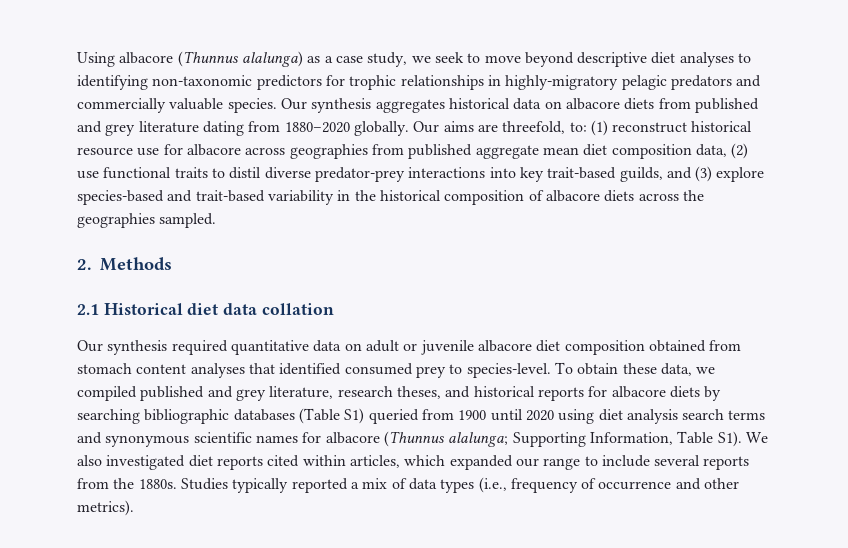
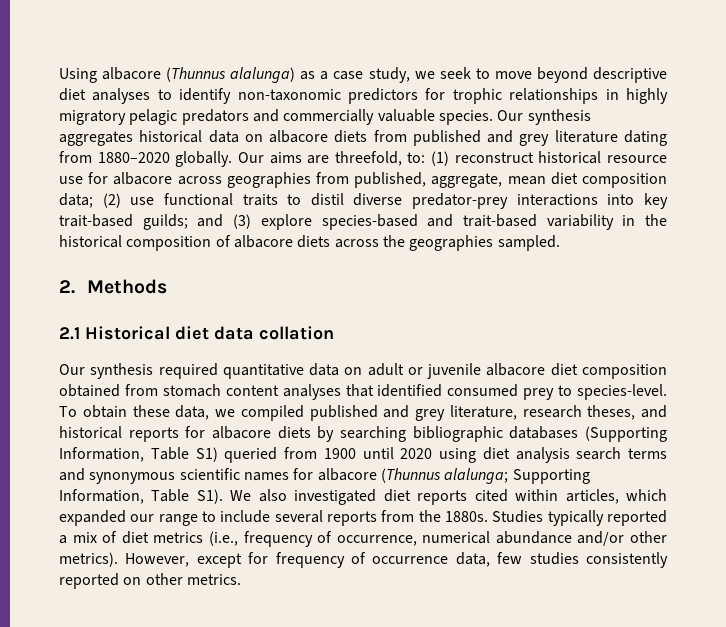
- Using albacore (Thunnus alalunga) as a case study, we seek to move beyond descriptive diet analyses to identifying non-taxonomic predictors for trophic relationships in highly-migratory pelagic predators and commercially valuable species.
+ Using albacore (Thunnus alalunga) as a case study, we seek to move beyond descriptive diet analyses to identify non-taxonomic predictors for trophic relationships in highly migratory pelagic predators and commercially valuable species.
- Our aims are threefold, to: (1) reconstruct historical resource use for albacore across geographies from published aggregate mean diet composition data, (2) use functional traits to distil diverse predator-prey interactions into key trait-based guilds, and (3) explore species-based and trait-based variability in the historical composition of albacore diets across the geographies sampled.
+ Our aims are threefold, to: (1) reconstruct historical resource use for albacore across geographies from published, aggregate, mean diet composition data; (2) use functional traits to distil diverse predator-prey interactions into key trait-based guilds; and (3) explore species-based and trait-based variability in the historical composition of albacore diets across the geographies sampled.
- To obtain these data, we compiled published and grey literature, research theses, and historical reports for albacore diets by searching bibliographic databases (Table S1) queried from 1900 until 2020 using diet analysis search terms and synonymous scientific names for albacore (Thunnus alalunga;
+ To obtain these data, we compiled published and grey literature, research theses, and historical reports for albacore diets by searching bibliographic databases (Supporting Information, Table S1) queried from 1900 until 2020 using diet analysis search terms and synonymous scientific names for albacore (Thunnus alalunga;
- Studies typically reported a mix of data types (i.e., frequency of occurrence and other metrics).
+ Studies typically reported a mix of diet metrics (i.e., frequency of occurrence, numerical abundance and/or other metrics). However, except for frequency of occurrence data, few studies consistently reported on other metrics.

